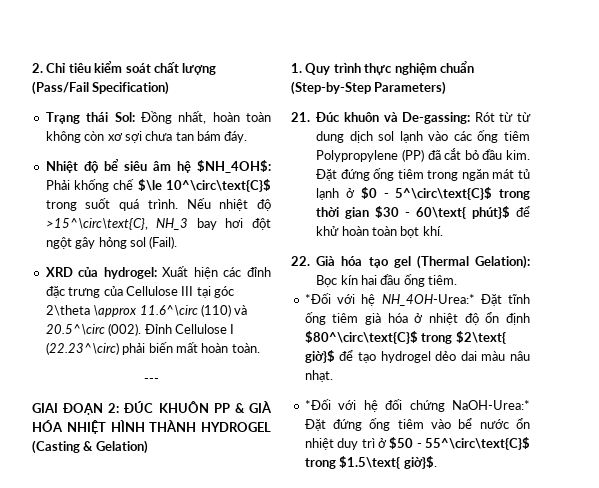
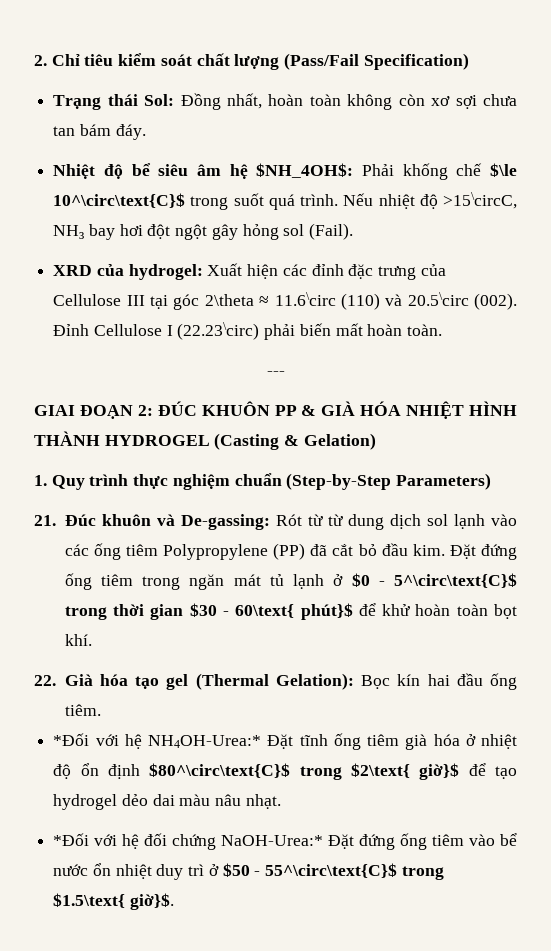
- Nếu nhiệt độ >15^\circ\text{C}, NH_3 bay hơi đột ngột gây hỏng sol (Fail).
+ Nếu nhiệt độ >15\circC, NH₃ bay hơi đột ngột gây hỏng sol (Fail).
- XRD của hydrogel: Xuất hiện các đỉnh đặc trưng của Cellulose III tại góc 2\theta \approx 11.6^\circ (110) và 20.5^\circ (002).
+ XRD của hydrogel: Xuất hiện các đỉnh đặc trưng của Cellulose III tại góc 2\theta ≈ 11.6\circ (110) và 20.5\circ (002).
- Đỉnh Cellulose I (22.23^\circ) phải biến mất hoàn toàn.
+ Đỉnh Cellulose I (22.23\circ) phải biến mất hoàn toàn.
- *Đối với hệ NH_4OH-Urea:* Đặt tĩnh ống tiêm già hóa ở nhiệt độ ổn định $80^\circ\text{C}$ trong $2\text{ giờ}$ để tạo hydrogel dẻo dai màu nâu nhạt.
+ *Đối với hệ NH4OH-Urea:* Đặt tĩnh ống tiêm già hóa ở nhiệt độ ổn định $80^\circ\text{C}$ trong $2\text{ giờ}$ để tạo hydrogel dẻo dai màu nâu nhạt.

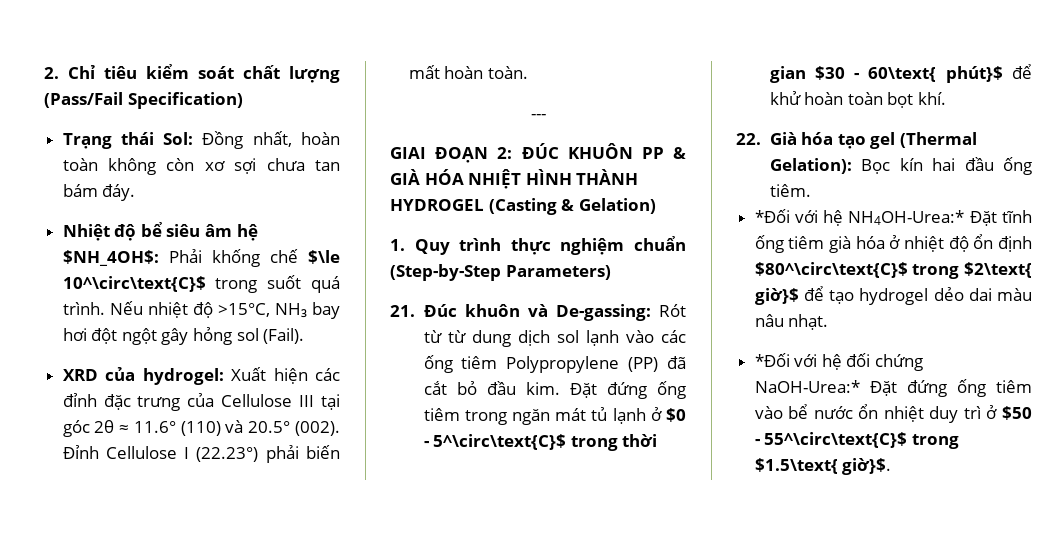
- Nếu nhiệt độ >15\circC, NH₃ bay hơi đột ngột gây hỏng sol (Fail).
+ Nếu nhiệt độ >15°C, NH₃ bay hơi đột ngột gây hỏng sol (Fail).
- XRD của hydrogel: Xuất hiện các đỉnh đặc trưng của Cellulose III tại góc 2\theta ≈ 11.6\circ (110) và 20.5\circ (002).
+ XRD của hydrogel: Xuất hiện các đỉnh đặc trưng của Cellulose III tại góc 2θ ≈ 11.6° (110) và 20.5° (002).
- Đỉnh Cellulose I (22.23\circ) phải biến mất hoàn toàn.
+ Đỉnh Cellulose I (22.23°) phải biến mất hoàn toàn.

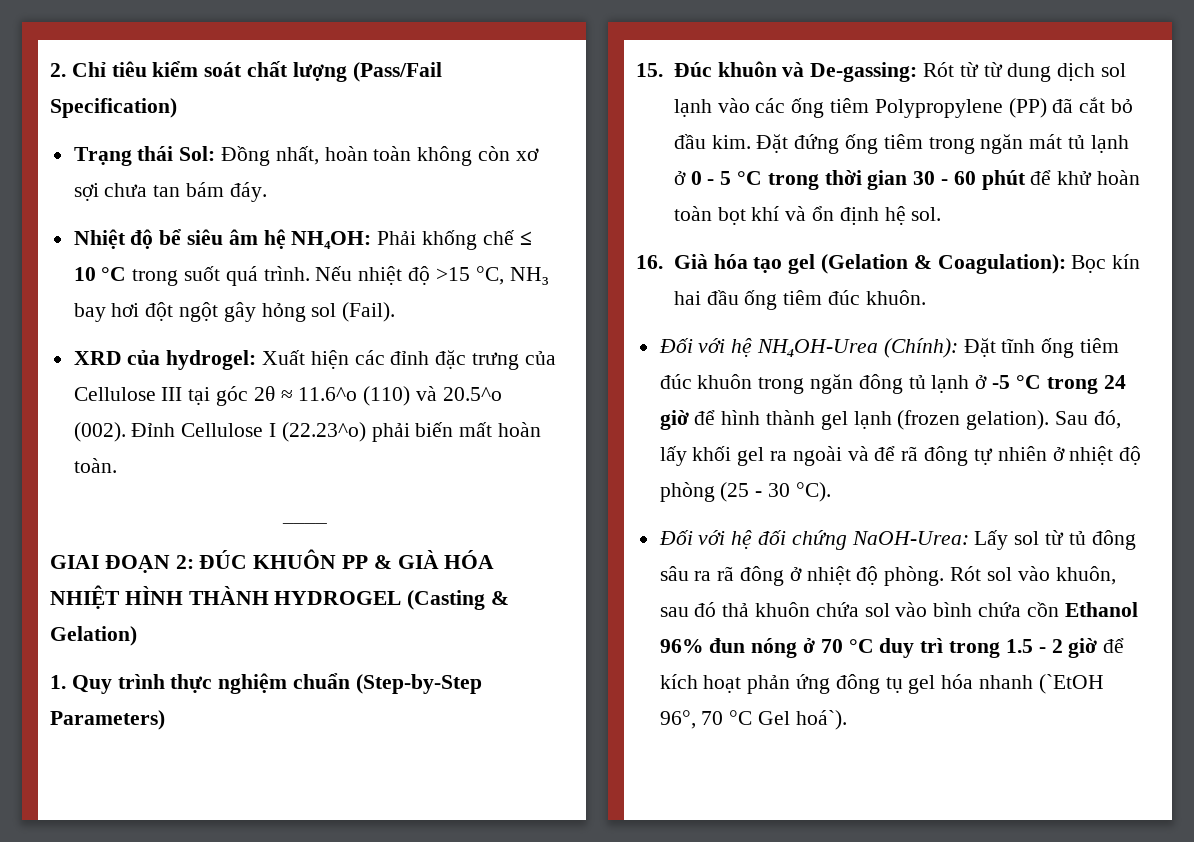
- Nhiệt độ bể siêu âm hệ $NH_4OH$: Phải khống chế $\le 10^\circ\text{C}$ trong suốt quá trình.
+ Nhiệt độ bể siêu âm hệ NH₄OH: Phải khống chế ≤ 10 °C trong suốt quá trình.
- Nếu nhiệt độ >15°C, NH₃ bay hơi đột ngột gây hỏng sol (Fail).
+ Nếu nhiệt độ >15 °C, NH₃ bay hơi đột ngột gây hỏng sol (Fail).
- XRD của hydrogel: Xuất hiện các đỉnh đặc trưng của Cellulose III tại góc 2θ ≈ 11.6° (110) và 20.5° (002).
+ XRD của hydrogel: Xuất hiện các đỉnh đặc trưng của Cellulose III tại góc 2θ ≈ 11.6^o (110) và 20.5^o (002).
- Đỉnh Cellulose I (22.23°) phải biến mất hoàn toàn.
+ Đỉnh Cellulose I (22.23^o) phải biến mất hoàn toàn.
- ---
+ ____
- 21. Đúc khuôn và De-gassing: Rót từ từ dung dịch sol lạnh vào các ống tiêm Polypropylene (PP) đã cắt bỏ đầu kim.
+ 15. Đúc khuôn và De-gassing: Rót từ từ dung dịch sol lạnh vào các ống tiêm Polypropylene (PP) đã cắt bỏ đầu kim.
- Đặt đứng ống tiêm trong ngăn mát tủ lạnh ở $0 - 5^\circ\text{C}$ trong thời gian $30 - 60\text{ phút}$ để khử hoàn toàn bọt khí.
- 22. Già hóa tạo gel (Thermal Gelation): Bọc kín hai đầu ống tiêm.
- *Đối với hệ NH4OH-Urea:* Đặt tĩnh ống tiêm già hóa ở nhiệt độ ổn định $80^\circ\text{C}$ trong $2\text{ giờ}$ để tạo hydrogel dẻo dai màu nâu nhạt.
- *Đối với hệ đối chứng NaOH-Urea:* Đặt đứng ống tiêm vào bể nước ổn nhiệt duy trì ở $50 - 55^\circ\text{C}$ trong $1.5\text{ giờ}$.
+ Đặt đứng ống tiêm trong ngăn mát tủ lạnh ở 0 - 5 °C trong thời gian 30 - 60 phút để khử hoàn toàn bọt khí và ổn định hệ sol.
+ 16. Già hóa tạo gel (Gelation & Coagulation): Bọc kín hai đầu ống tiêm đúc khuôn.
+ Đối với hệ NH₄OH-Urea (Chính): Đặt tĩnh ống tiêm đúc khuôn trong ngăn đông tủ lạnh ở -5 °C trong 24 giờ để hình thành gel lạnh (frozen gelation). Sau đó, lấy khối gel ra ngoài và để rã đông tự nhiên ở nhiệt độ phòng (25 - 30 °C).
+ Đối với hệ đối chứng NaOH-Urea: Lấy sol từ tủ đông sâu ra rã đông ở nhiệt độ phòng. Rót sol vào khuôn, sau đó thả khuôn chứa sol vào bình chứa cồn Ethanol 96% đun nóng ở 70 °C duy trì trong 1.5 - 2 giờ để kích hoạt phản ứng đông tụ gel hóa nhanh (`EtOH 96°, 70 °C Gel hoá`).

